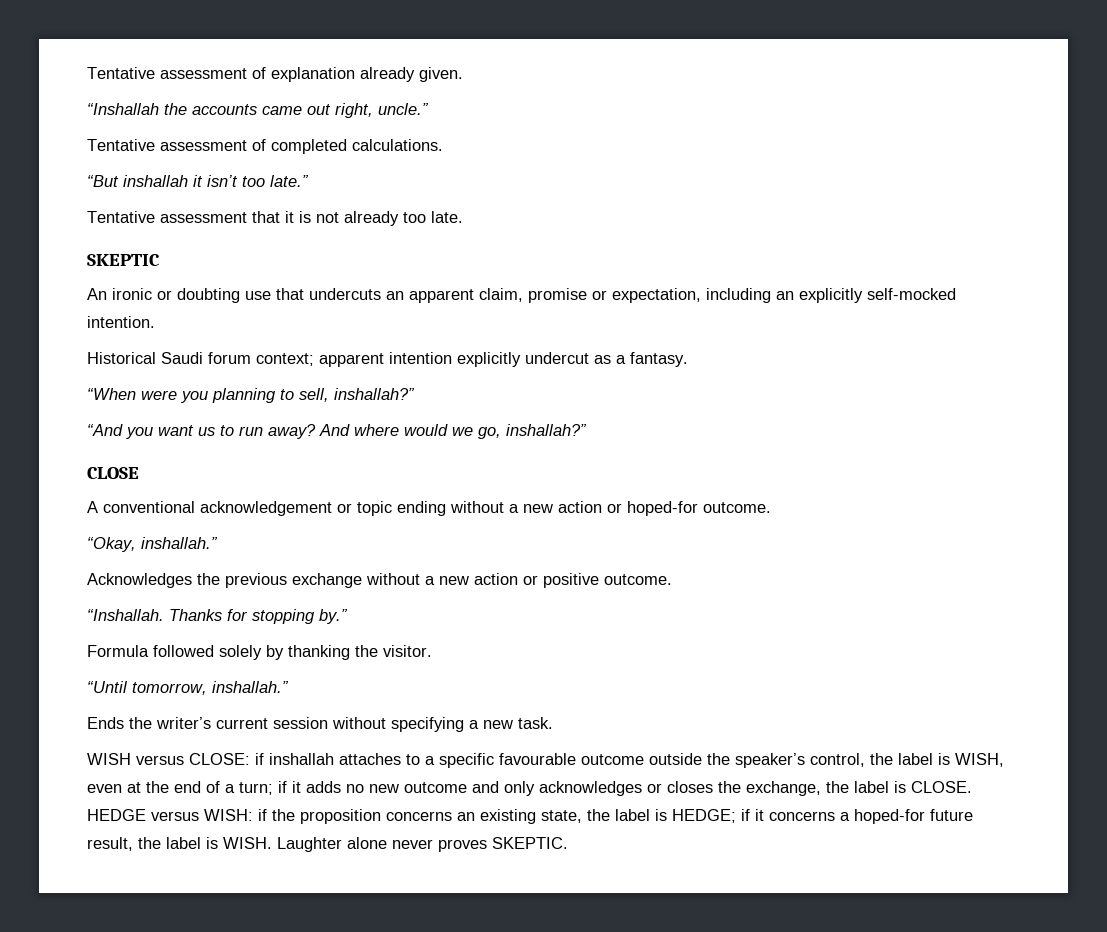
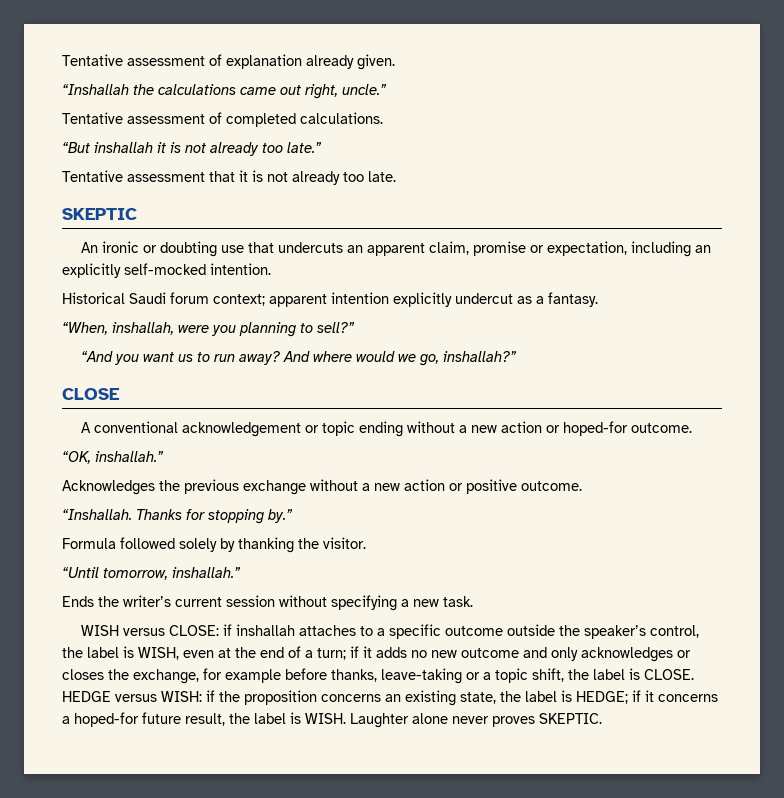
- “Inshallah the accounts came out right, uncle.”
+ “Inshallah the calculations came out right, uncle.”
- “But inshallah it isn’t too late.”
+ “But inshallah it is not already too late.”
- “When were you planning to sell, inshallah?”
+ “When, inshallah, were you planning to sell?”
- “Okay, inshallah.”
+ “OK, inshallah.”
- WISH versus CLOSE: if inshallah attaches to a specific favourable outcome outside the speaker’s control, the label is WISH, even at the end of a turn; if it adds no new outcome and only acknowledges or closes the exchange, the label is CLOSE.
+ WISH versus CLOSE: if inshallah attaches to a specific outcome outside the speaker’s control, the label is WISH, even at the end of a turn; if it adds no new outcome and only acknowledges or closes the exchange, for example before thanks, leave-taking or a topic shift, the label is CLOSE.

